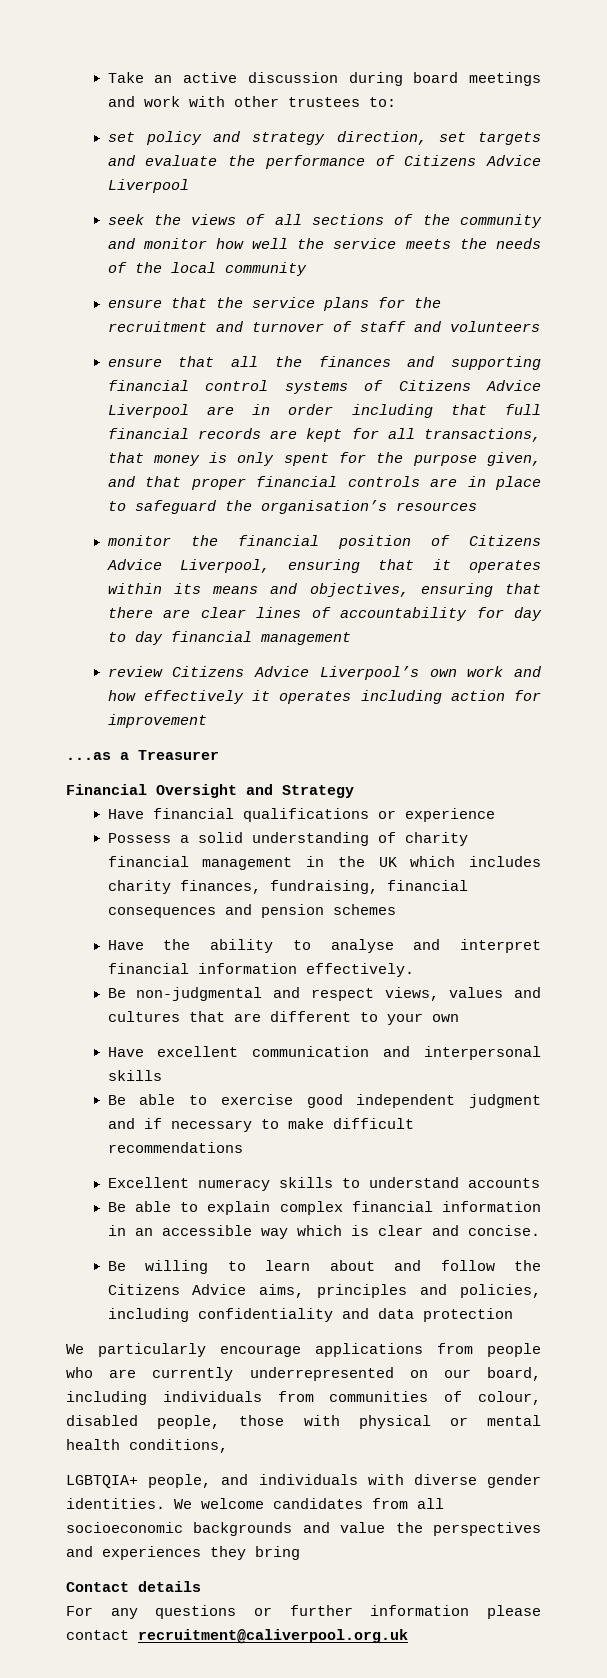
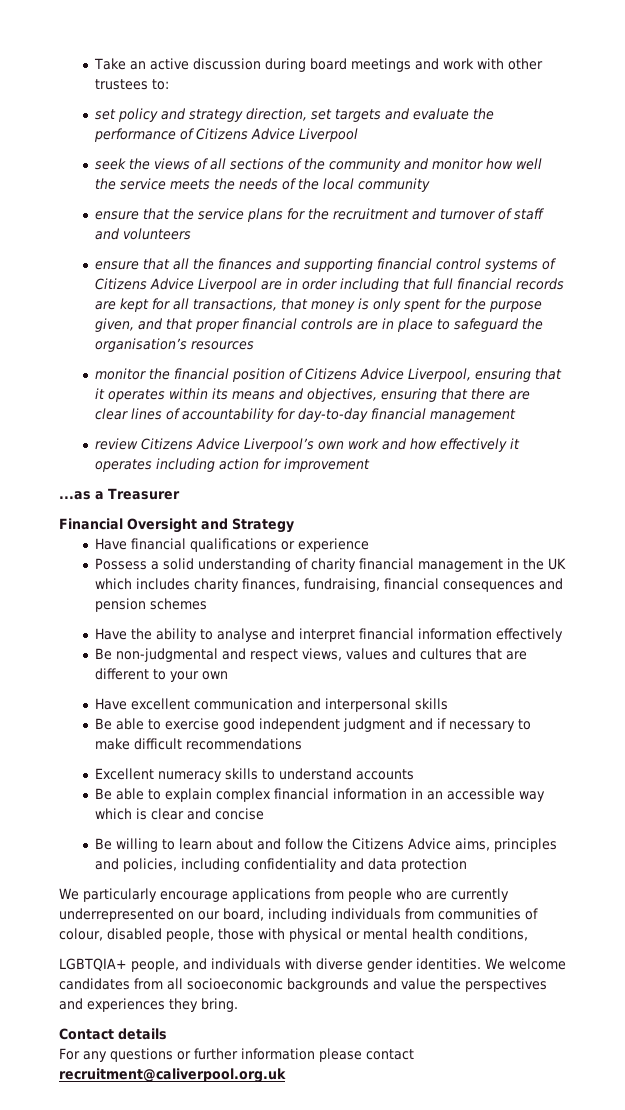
- monitor the financial position of Citizens Advice Liverpool, ensuring that it operates within its means and objectives, ensuring that there are clear lines of accountability for day to day financial management
+ monitor the financial position of Citizens Advice Liverpool, ensuring that it operates within its means and objectives, ensuring that there are clear lines of accountability for day-to-day financial management
- Have the ability to analyse and interpret financial information effectively.
+ Have the ability to analyse and interpret financial information effectively
- Be able to explain complex financial information in an accessible way which is clear and concise.
+ Be able to explain complex financial information in an accessible way which is clear and concise
- We welcome candidates from all socioeconomic backgrounds and value the perspectives and experiences they bring
+ We welcome candidates from all socioeconomic backgrounds and value the perspectives and experiences they bring.

